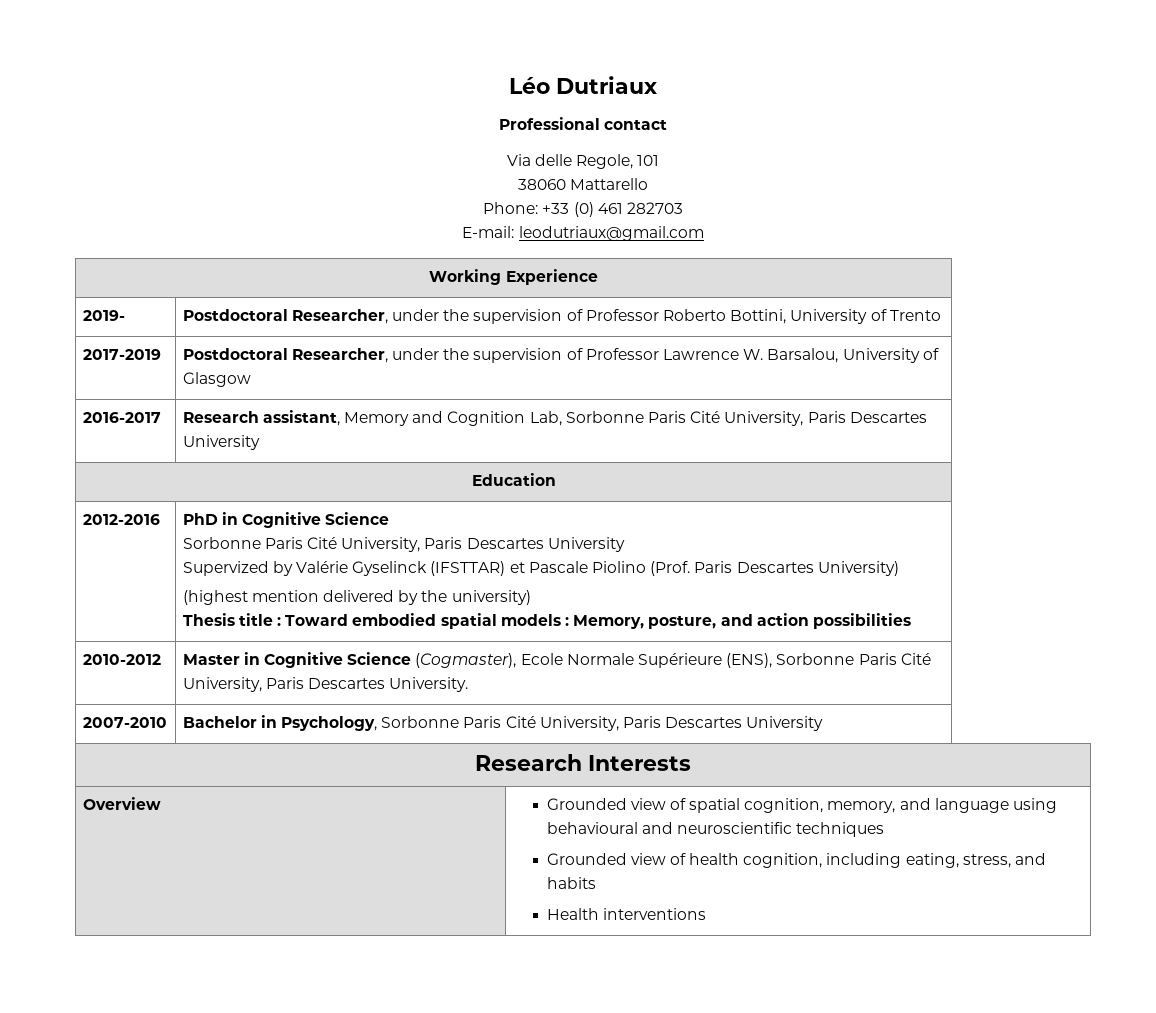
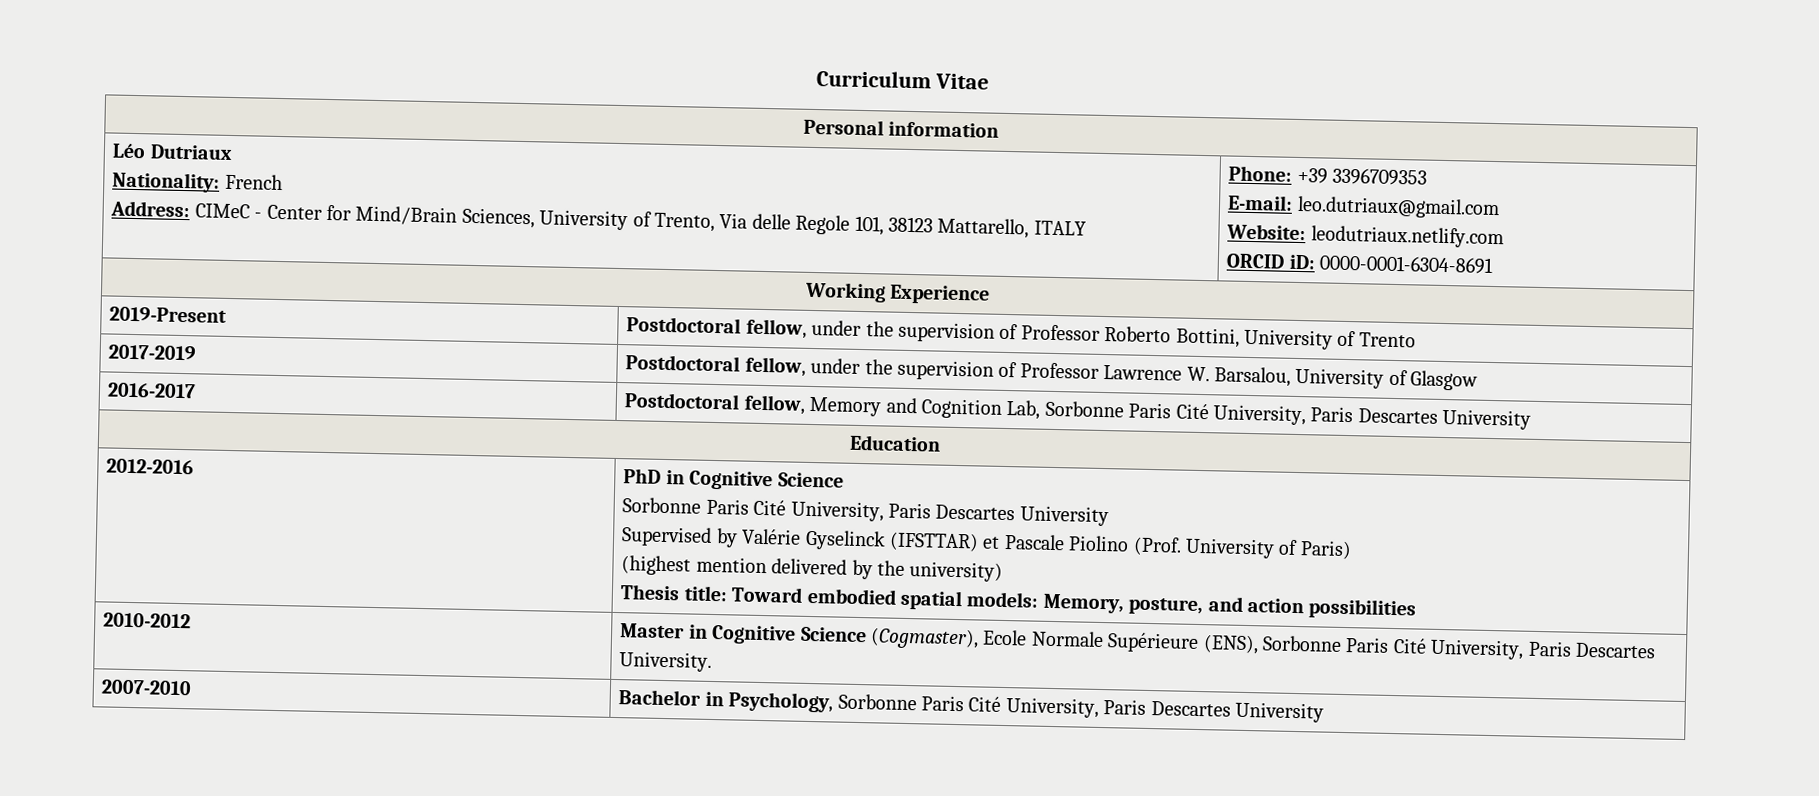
+ Curriculum Vitae
+ Personal information
  Léo Dutriaux
- Professional contact
- Via delle Regole, 101
- 38060 Mattarello
- Phone: +33 (0) 461 282703
- E-mail: leodutriaux@gmail.com
+ Nationality: French
+ Address: CIMeC - Center for Mind/Brain Sciences, University of Trento, Via delle Regole 101, 38123 Mattarello, ITALY | Phone: +39 3396709353
+ E-mail: leo.dutriaux@gmail.com
+ Website: leodutriaux.netlify.com
+ ORCID iD: 0000-0001-6304-8691
- 2019- | Postdoctoral Researcher, under the supervision of Professor Roberto Bottini, University of Trento
+ 2019-Present | Postdoctoral fellow, under the supervision of Professor Roberto Bottini, University of Trento
- 2017-2019 | Postdoctoral Researcher, under the supervision of Professor Lawrence W. Barsalou, University of Glasgow
+ 2017-2019 | Postdoctoral fellow, under the supervision of Professor Lawrence W. Barsalou, University of Glasgow
- 2016-2017 | Research assistant, Memory and Cognition Lab, Sorbonne Paris Cité University, Paris Descartes University
+ 2016-2017 | Postdoctoral fellow, Memory and Cognition Lab, Sorbonne Paris Cité University, Paris Descartes University
- Supervized by Valérie Gyselinck (IFSTTAR) et Pascale Piolino (Prof. Paris Descartes University)
+ Supervised by Valérie Gyselinck (IFSTTAR) et Pascale Piolino (Prof. University of Paris)
- Thesis title : Toward embodied spatial models : Memory, posture, and action possibilities
+ Thesis title: Toward embodied spatial models: Memory, posture, and action possibilities
- Research Interests
- Overview | Grounded view of spatial cognition, memory, and language using behavioural and neuroscientific techniques
- Grounded view of health cognition, including eating, stress, and habits
- Health interventions

